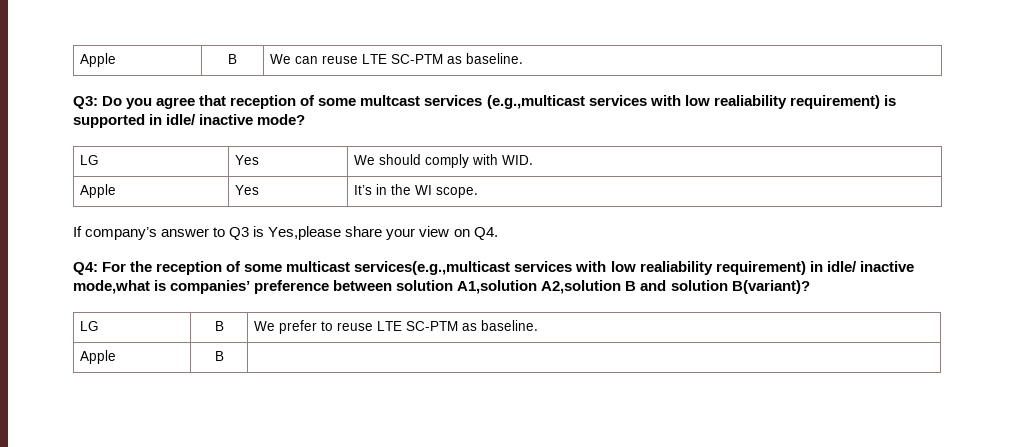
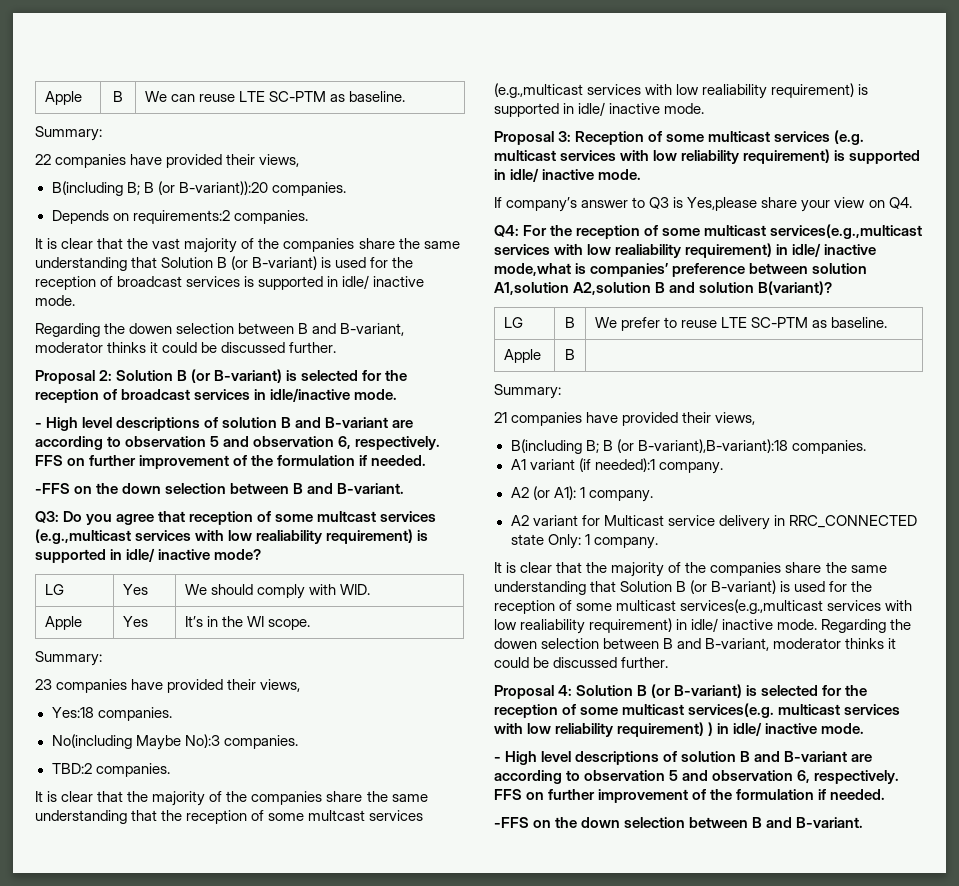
  Apple | B | We can reuse LTE SC-PTM as baseline.
+ Summary:
+ 22 companies have provided their views,
+ B(including B; B (or B-variant)):20 companies.
+ Depends on requirements:2 companies.
+ It is clear that the vast majority of the companies share the same understanding that Solution B (or B-variant) is used for the reception of broadcast services is supported in idle/ inactive mode.
+ Regarding the dowen selection between B and B-variant, moderator thinks it could be discussed further.
+ Proposal 2: Solution B (or B-variant) is selected for the reception of broadcast services in idle/inactive mode.
+ - High level descriptions of solution B and B-variant are according to observation 5 and observation 6, respectively. FFS on further improvement of the formulation if needed.
+ -FFS on the down selection between B and B-variant.
  Apple | Yes | It’s in the WI scope.
+ Summary:
+ 23 companies have provided their views,
+ Yes:18 companies.
+ No(including Maybe No):3 companies.
+ TBD:2 companies.
+ It is clear that the majority of the companies share the same understanding that the reception of some multcast services (e.g.,multicast services with low realiability requirement) is supported in idle/ inactive mode.
+ Proposal 3: Reception of some multicast services (e.g. multicast services with low reliability requirement) is supported in idle/ inactive mode.
  LG | B | We prefer to reuse LTE SC-PTM as baseline.
  Apple | B |
+ Summary:
+ 21 companies have provided their views,
+ B(including B; B (or B-variant),B-variant):18 companies.
+ A1 variant (if needed):1 company.
+ A2 (or A1): 1 company.
+ A2 variant for Multicast service delivery in RRC_CONNECTED state Only: 1 company.
+ It is clear that the majority of the companies share the same understanding that Solution B (or B-variant) is used for the reception of some multicast services(e.g.,multicast services with low realiability requirement) in idle/ inactive mode. Regarding the dowen selection between B and B-variant, moderator thinks it could be discussed further.
+ Proposal 4: Solution B (or B-variant) is selected for the reception of some multicast services(e.g. multicast services with low reliability requirement) ) in idle/ inactive mode.
+ - High level descriptions of solution B and B-variant are according to observation 5 and observation 6, respectively. FFS on further improvement of the formulation if needed.
+ -FFS on the down selection between B and B-variant.

